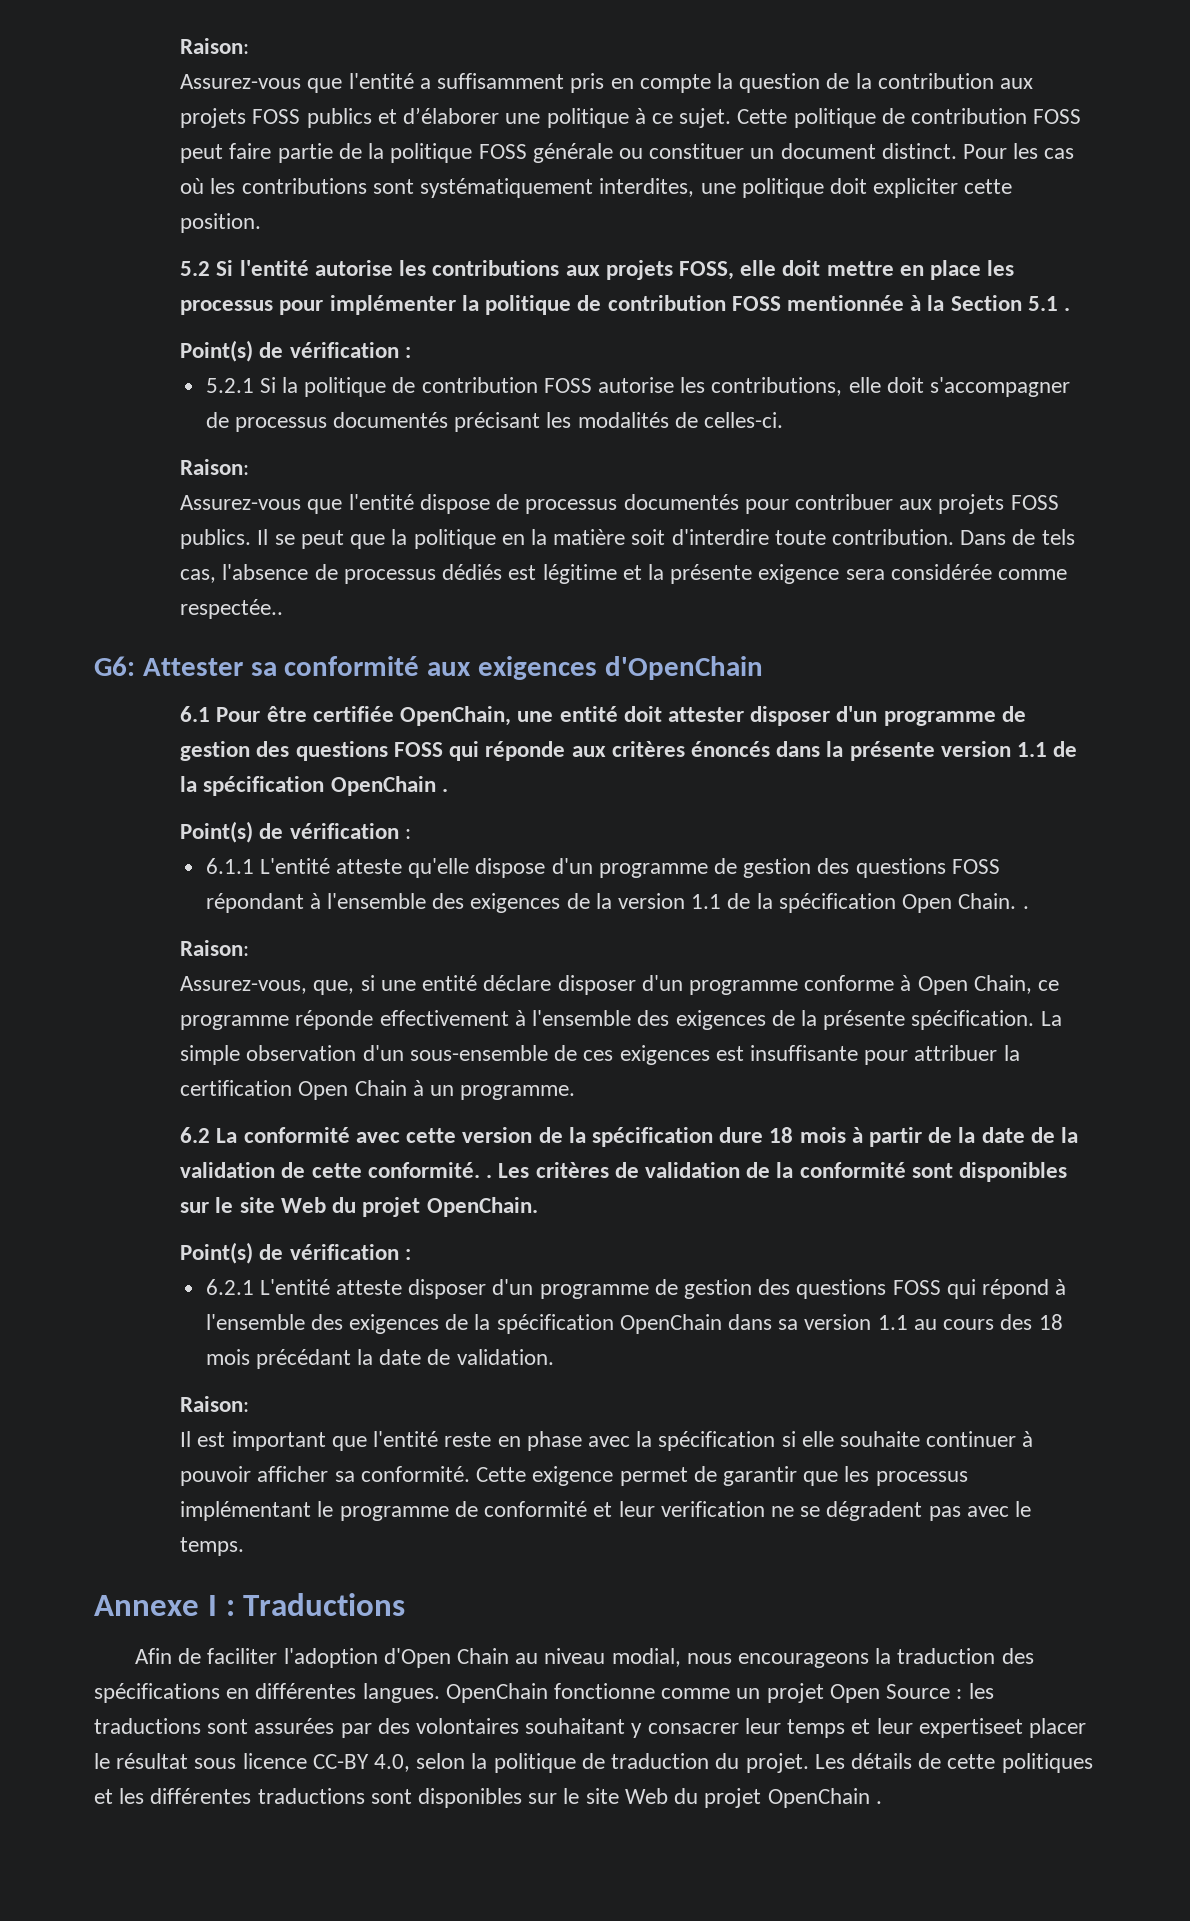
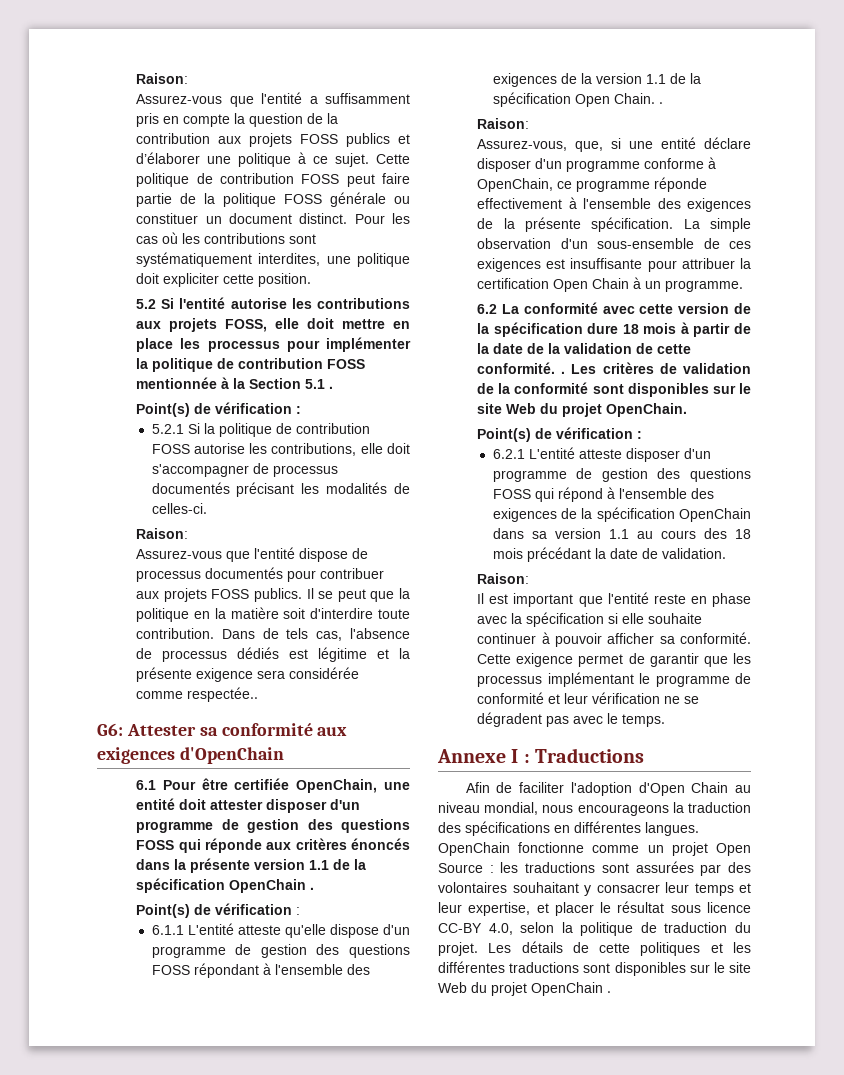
- Assurez-vous, que, si une entité déclare disposer d'un programme conforme à Open Chain, ce programme réponde effectivement à l'ensemble des exigences de la présente spécification.
+ Assurez-vous, que, si une entité déclare disposer d'un programme conforme à OpenChain, ce programme réponde effectivement à l'ensemble des exigences de la présente spécification.
- Cette exigence permet de garantir que les processus implémentant le programme de conformité et leur verification ne se dégradent pas avec le temps.
+ Cette exigence permet de garantir que les processus implémentant le programme de conformité et leur vérification ne se dégradent pas avec le temps.
- Afin de faciliter l'adoption d'Open Chain au niveau modial, nous encourageons la traduction des spécifications en différentes langues.
+ Afin de faciliter l'adoption d'Open Chain au niveau mondial, nous encourageons la traduction des spécifications en différentes langues.
- OpenChain fonctionne comme un projet Open Source : les traductions sont assurées par des volontaires souhaitant y consacrer leur temps et leur expertiseet placer le résultat sous licence CC-BY 4.0, selon la politique de traduction du projet.
+ OpenChain fonctionne comme un projet Open Source : les traductions sont assurées par des volontaires souhaitant y consacrer leur temps et leur expertise, et placer le résultat sous licence CC-BY 4.0, selon la politique de traduction du projet.

